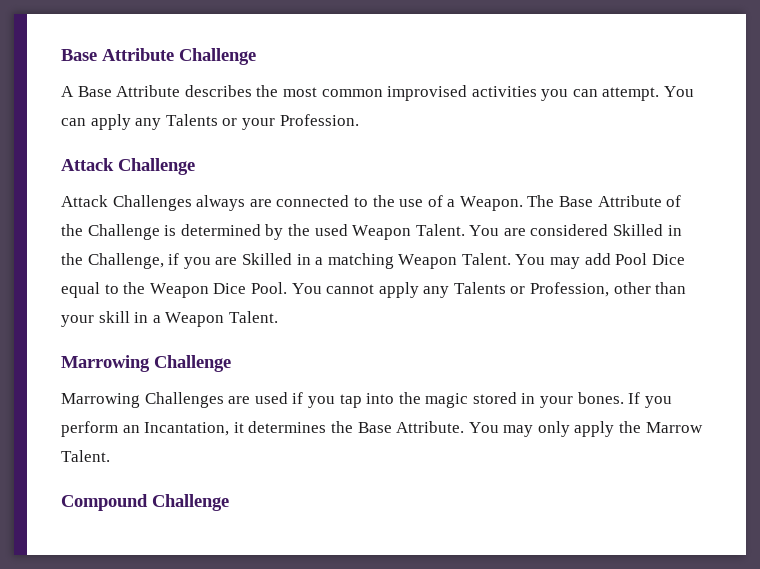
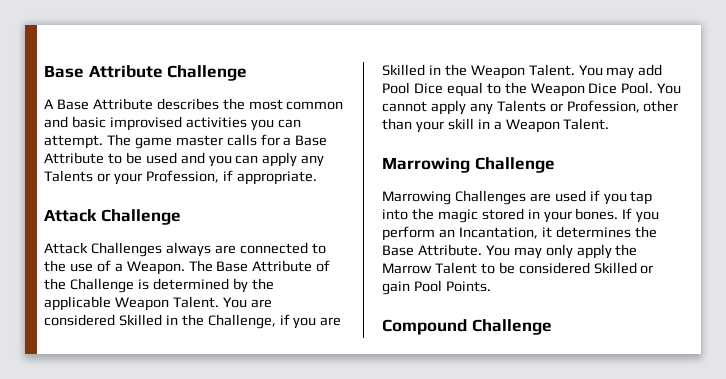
- A Base Attribute describes the most common improvised activities you can attempt.
+ A Base Attribute describes the most common and basic improvised activities you can attempt.
- You can apply any Talents or your Profession.
+ The game master calls for a Base Attribute to be used and you can apply any Talents or your Profession, if appropriate.
- The Base Attribute of the Challenge is determined by the used Weapon Talent.
+ The Base Attribute of the Challenge is determined by the applicable Weapon Talent.
- You are considered Skilled in the Challenge, if you are Skilled in a matching Weapon Talent.
+ You are considered Skilled in the Challenge, if you are Skilled in the Weapon Talent.
- You may only apply the Marrow Talent.
+ You may only apply the Marrow Talent to be considered Skilled or gain Pool Points.

